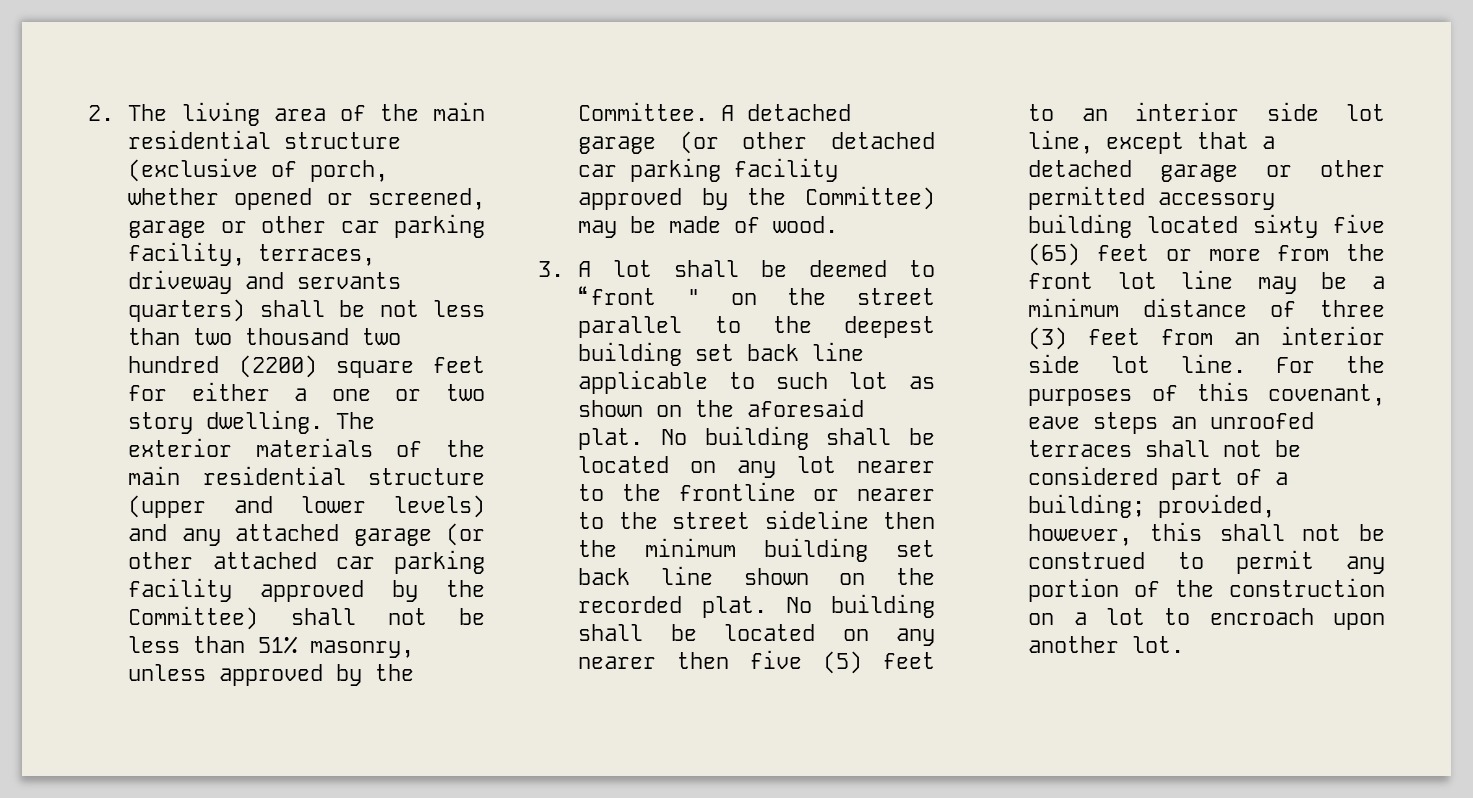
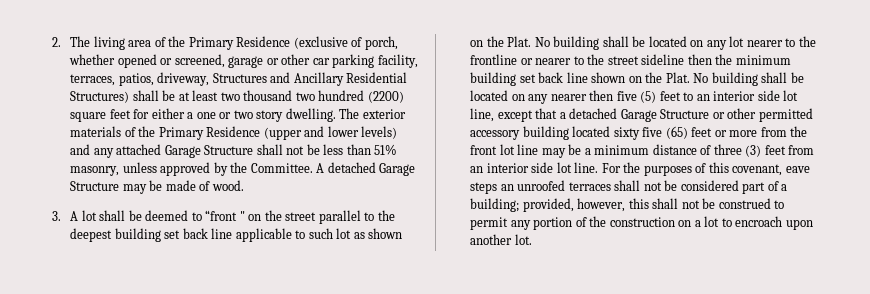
- 2. The living area of the main residential structure (exclusive of porch, whether opened or screened, garage or other car parking facility, terraces, driveway and servants quarters) shall be not less than two thousand two hundred (2200) square feet for either a one or two story dwelling.
+ 2. The living area of the Primary Residence (exclusive of porch, whether opened or screened, garage or other car parking facility, terraces, patios, driveway, Structures and Ancillary Residential Structures) shall be at least two thousand two hundred (2200) square feet for either a one or two story dwelling.
- The exterior materials of the main residential structure (upper and lower levels) and any attached garage (or other attached car parking facility approved by the Committee) shall not be less than 51% masonry, unless approved by the Committee.
+ The exterior materials of the Primary Residence (upper and lower levels) and any attached Garage Structure shall not be less than 51% masonry, unless approved by the Committee.
- A detached garage (or other detached car parking facility approved by the Committee) may be made of wood.
+ A detached Garage Structure may be made of wood.
- 3. A lot shall be deemed to “front " on the street parallel to the deepest building set back line applicable to such lot as shown on the aforesaid plat.
+ 3. A lot shall be deemed to “front " on the street parallel to the deepest building set back line applicable to such lot as shown on the Plat.
- No building shall be located on any lot nearer to the frontline or nearer to the street sideline then the minimum building set back line shown on the recorded plat.
+ No building shall be located on any lot nearer to the frontline or nearer to the street sideline then the minimum building set back line shown on the Plat.
- No building shall be located on any nearer then five (5) feet to an interior side lot line, except that a detached garage or other permitted accessory building located sixty five (65) feet or more from the front lot line may be a minimum distance of three (3) feet from an interior side lot line.
+ No building shall be located on any nearer then five (5) feet to an interior side lot line, except that a detached Garage Structure or other permitted accessory building located sixty five (65) feet or more from the front lot line may be a minimum distance of three (3) feet from an interior side lot line.

